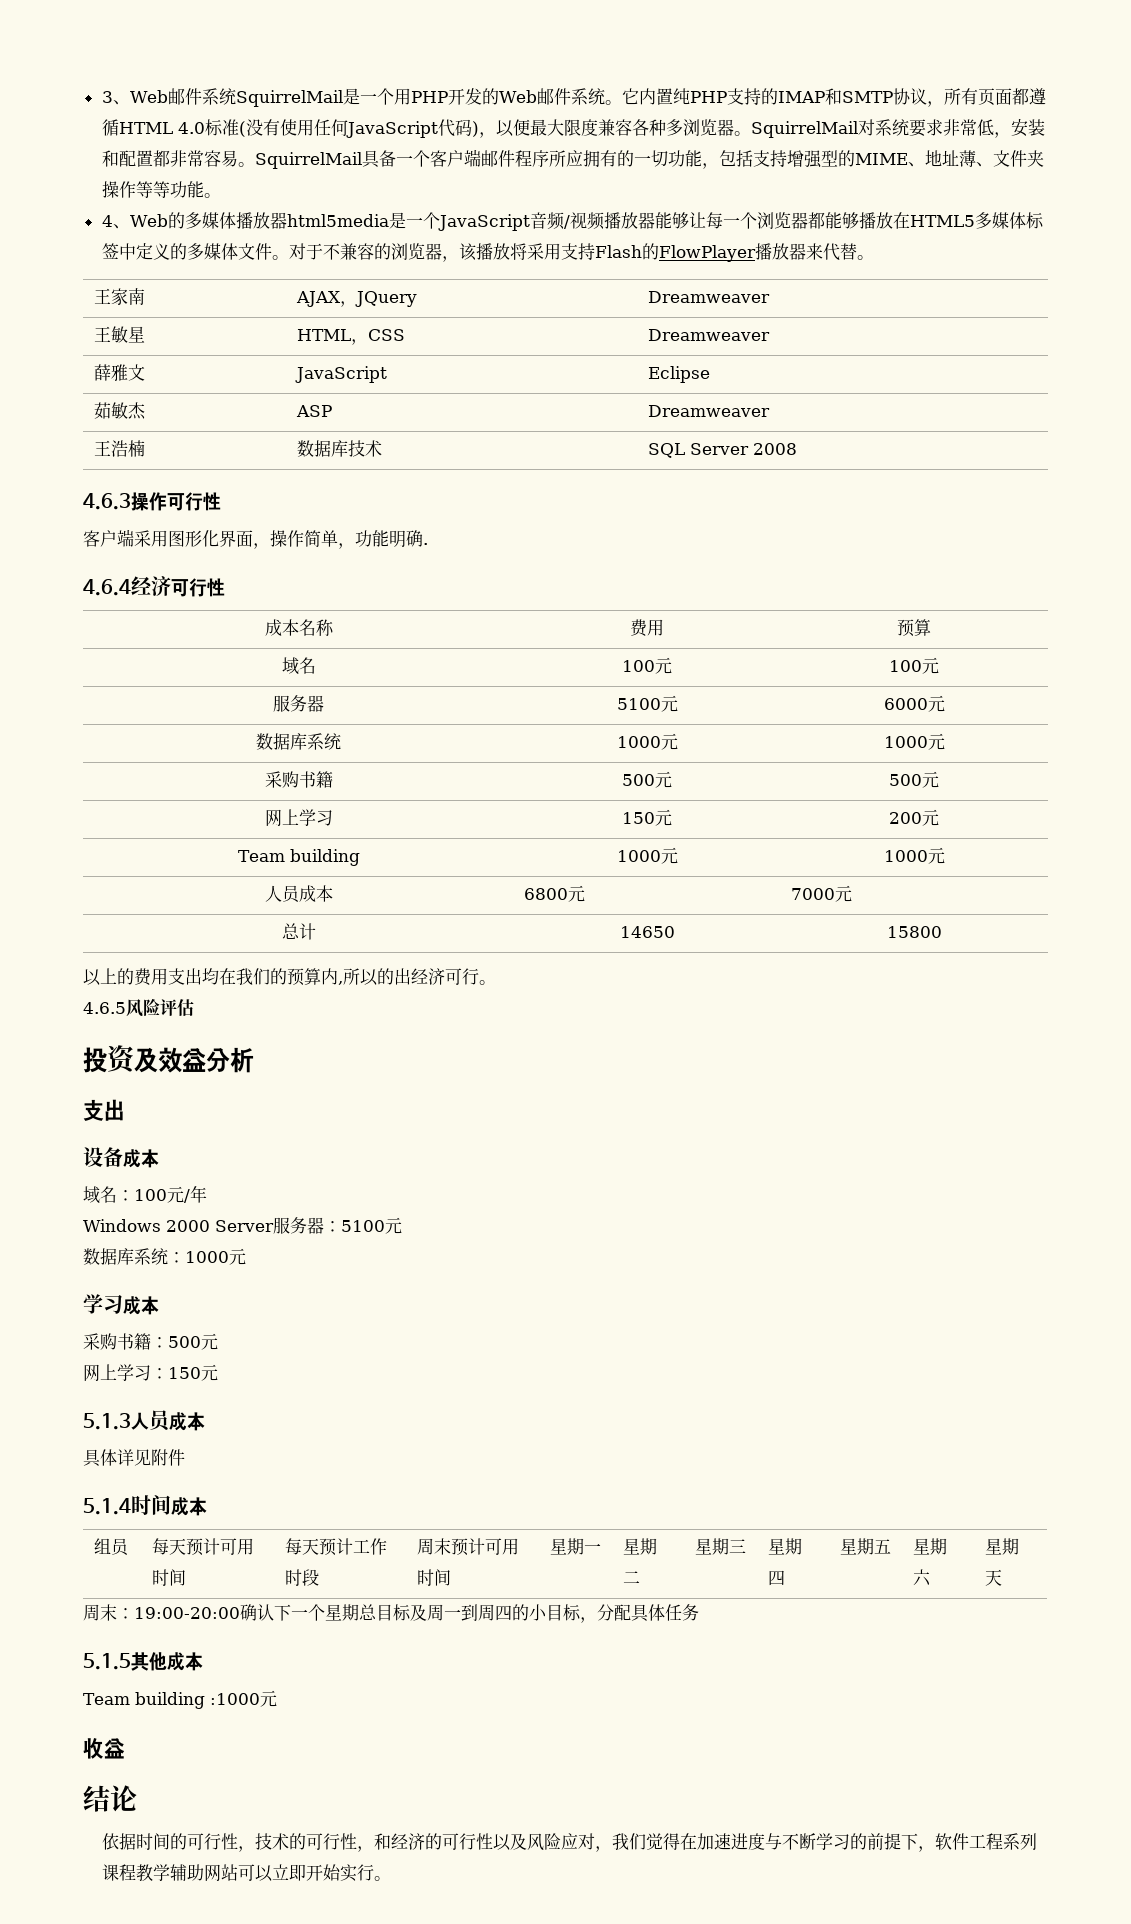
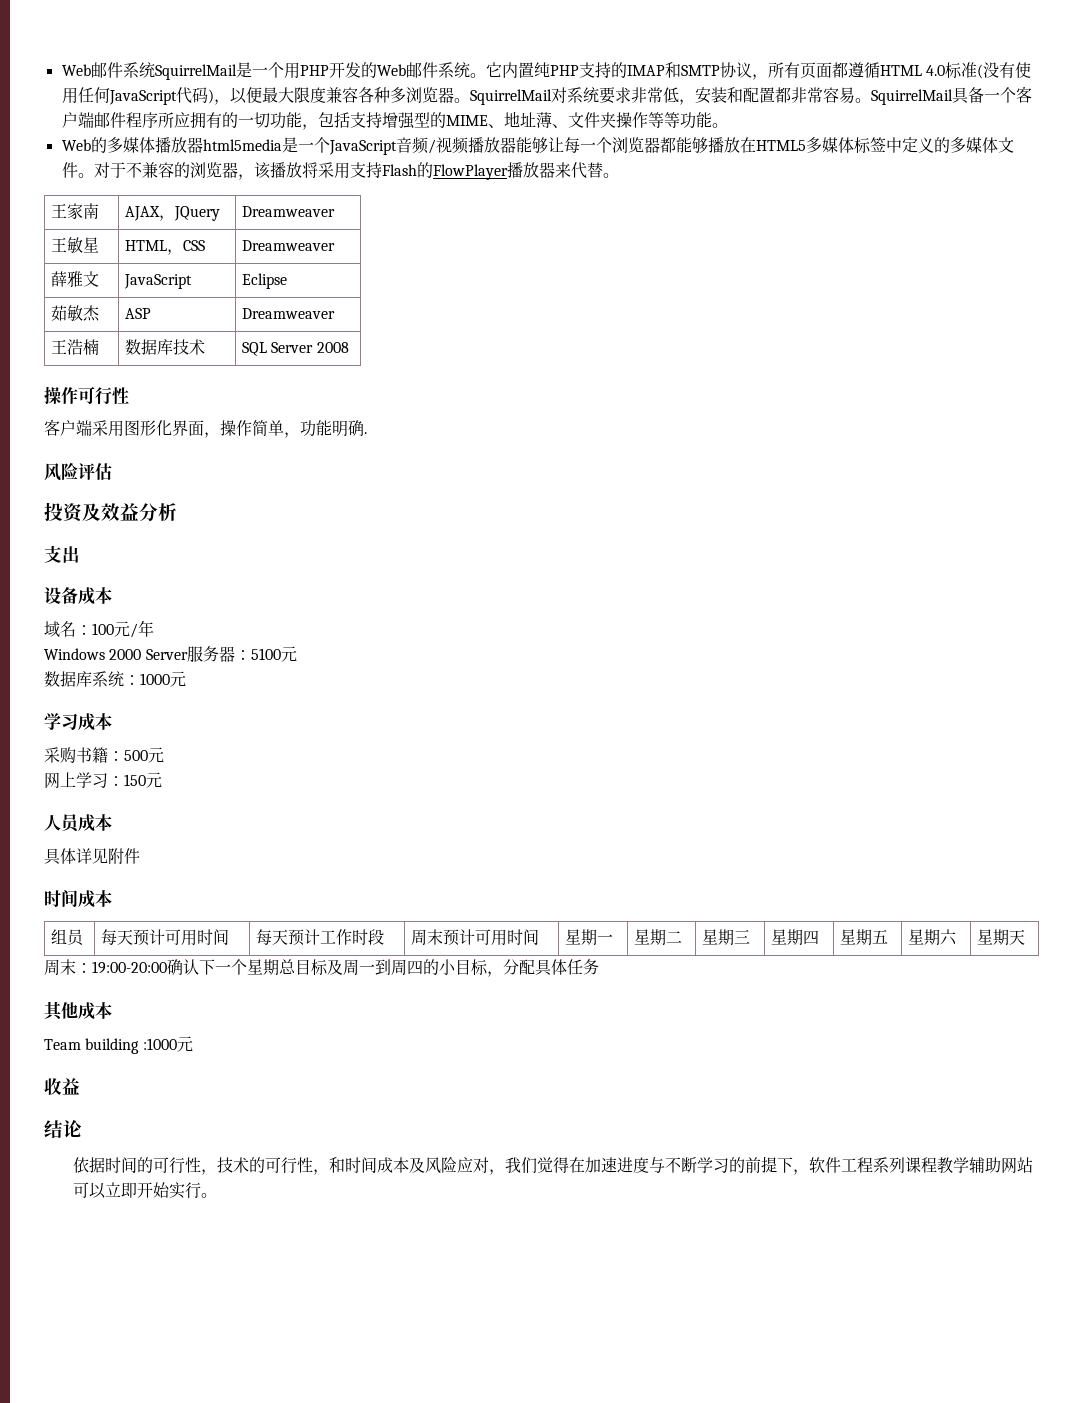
- 3、Web邮件系统SquirrelMail是一个用PHP开发的Web邮件系统。
+ Web邮件系统SquirrelMail是一个用PHP开发的Web邮件系统。
- 4、Web的多媒体播放器html5media是一个JavaScript音频/视频播放器能够让每一个浏览器都能够播放在HTML5多媒体标签中定义的多媒体文件。
+ Web的多媒体播放器html5media是一个JavaScript音频/视频播放器能够让每一个浏览器都能够播放在HTML5多媒体标签中定义的多媒体文件。
- 4.6.3操作可行性
+ 操作可行性
- 4.6.4经济可行性
- 成本名称 | 费用 | 预算
- 域名 | 100元 | 100元
- 服务器 | 5100元 | 6000元
- 数据库系统 | 1000元 | 1000元
- 采购书籍 | 500元 | 500元
- 网上学习 | 150元 | 200元
- Team building | 1000元 | 1000元
- 人员成本 | 6800元 | 7000元
- 总计 | 14650 | 15800
- 以上的费用支出均在我们的预算内,所以的出经济可行。
- 4.6.5风险评估
+ 风险评估
- 5.1.3人员成本
+ 人员成本
  具体详见附件
- 5.1.4时间成本
+ 时间成本
- 5.1.5其他成本
+ 其他成本
- 依据时间的可行性，技术的可行性，和经济的可行性以及风险应对，我们觉得在加速进度与不断学习的前提下，软件工程系列课程教学辅助网站可以立即开始实行。
+ 依据时间的可行性，技术的可行性，和时间成本及风险应对，我们觉得在加速进度与不断学习的前提下，软件工程系列课程教学辅助网站可以立即开始实行。

